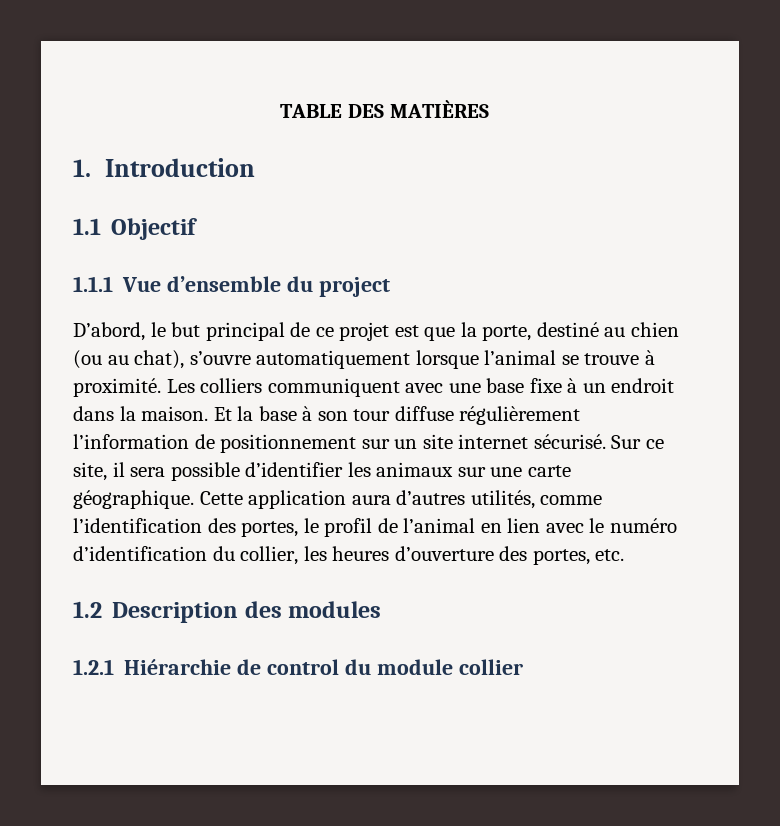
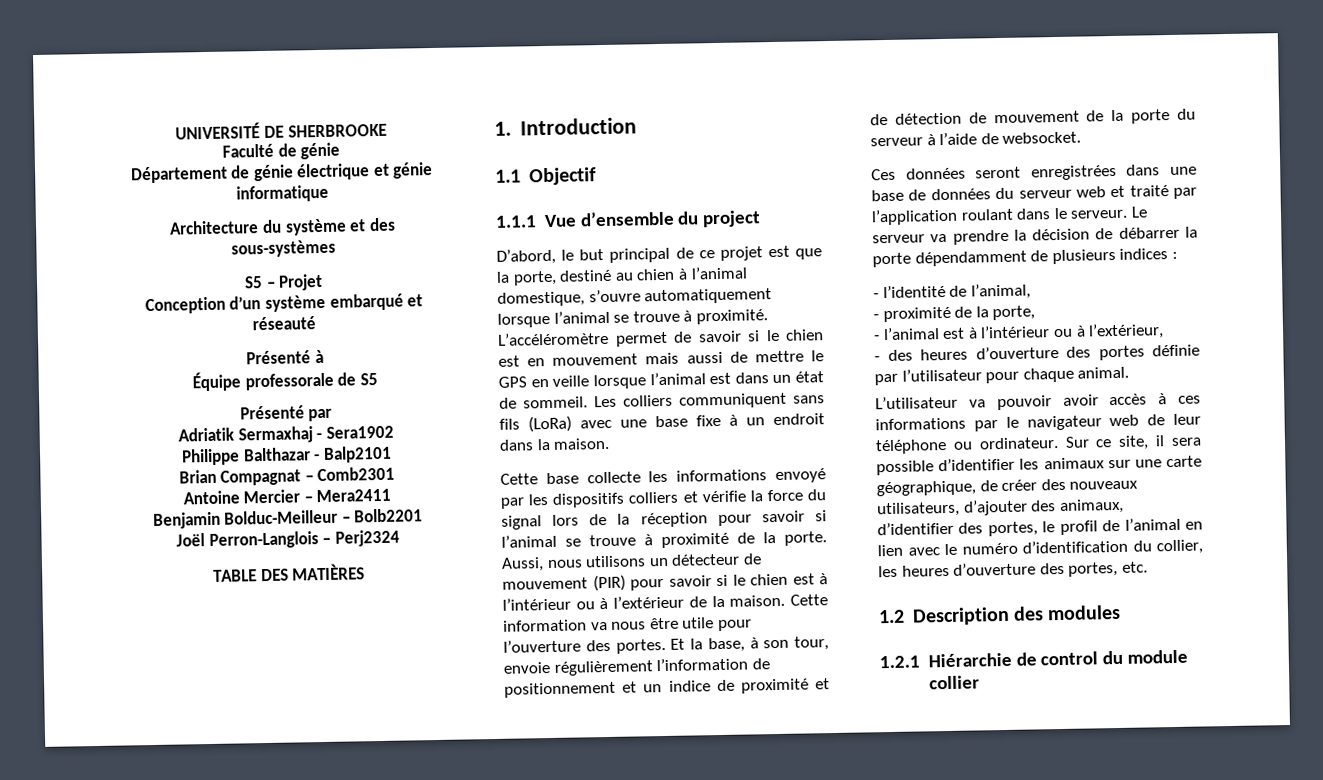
+ UNIVERSITÉ DE SHERBROOKE
+ Faculté de génie
+ Département de génie électrique et génie informatique
+ Architecture du système et des sous-systèmes
+ S5 – Projet
+ Conception d’un système embarqué et réseauté
+ Présenté à
+ Équipe professorale de S5
+ Présenté par
+ Adriatik Sermaxhaj - Sera1902
+ Philippe Balthazar - Balp2101
+ Brian Compagnat – Comb2301
+ Antoine Mercier – Mera2411
+ Benjamin Bolduc-Meilleur – Bolb2201
+ Joël Perron-Langlois – Perj2324
- D’abord, le but principal de ce projet est que la porte, destiné au chien (ou au chat), s’ouvre automatiquement lorsque l’animal se trouve à proximité.
+ D’abord, le but principal de ce projet est que la porte, destiné au chien à l’animal domestique, s’ouvre automatiquement lorsque l’animal se trouve à proximité.
- Les colliers communiquent avec une base fixe à un endroit dans la maison.
+ L’accéléromètre permet de savoir si le chien est en mouvement mais aussi de mettre le GPS en veille lorsque l’animal est dans un état de sommeil. Les colliers communiquent sans fils (LoRa) avec une base fixe à un endroit dans la maison.
+ Cette base collecte les informations envoyé par les dispositifs colliers et vérifie la force du signal lors de la réception pour savoir si l’animal se trouve à proximité de la porte. Aussi, nous utilisons un détecteur de mouvement (PIR) pour savoir si le chien est à l’intérieur ou à l’extérieur de la maison. Cette information va nous être utile pour l’ouverture des portes.
- Et la base à son tour diffuse régulièrement l’information de positionnement sur un site internet sécurisé.
+ Et la base, à son tour, envoie régulièrement l’information de positionnement et un indice de proximité et de détection de mouvement de la porte du serveur à l’aide de websocket.
+ Ces données seront enregistrées dans une base de données du serveur web et traité par l’application roulant dans le serveur. Le serveur va prendre la décision de débarrer la porte dépendamment de plusieurs indices :
+ - l’identité de l’animal,
+ - proximité de la porte,
+ - l’animal est à l’intérieur ou à l’extérieur,
+ - des heures d’ouverture des portes définie par l’utilisateur pour chaque animal.
+ L’utilisateur va pouvoir avoir accès à ces informations par le navigateur web de leur téléphone ou ordinateur.
- Sur ce site, il sera possible d’identifier les animaux sur une carte géographique. Cette application aura d’autres utilités, comme l’identification des portes, le profil de l’animal en lien avec le numéro d’identification du collier, les heures d’ouverture des portes, etc.
+ Sur ce site, il sera possible d’identifier les animaux sur une carte géographique, de créer des nouveaux utilisateurs, d’ajouter des animaux, d’identifier des portes, le profil de l’animal en lien avec le numéro d’identification du collier, les heures d’ouverture des portes, etc.

